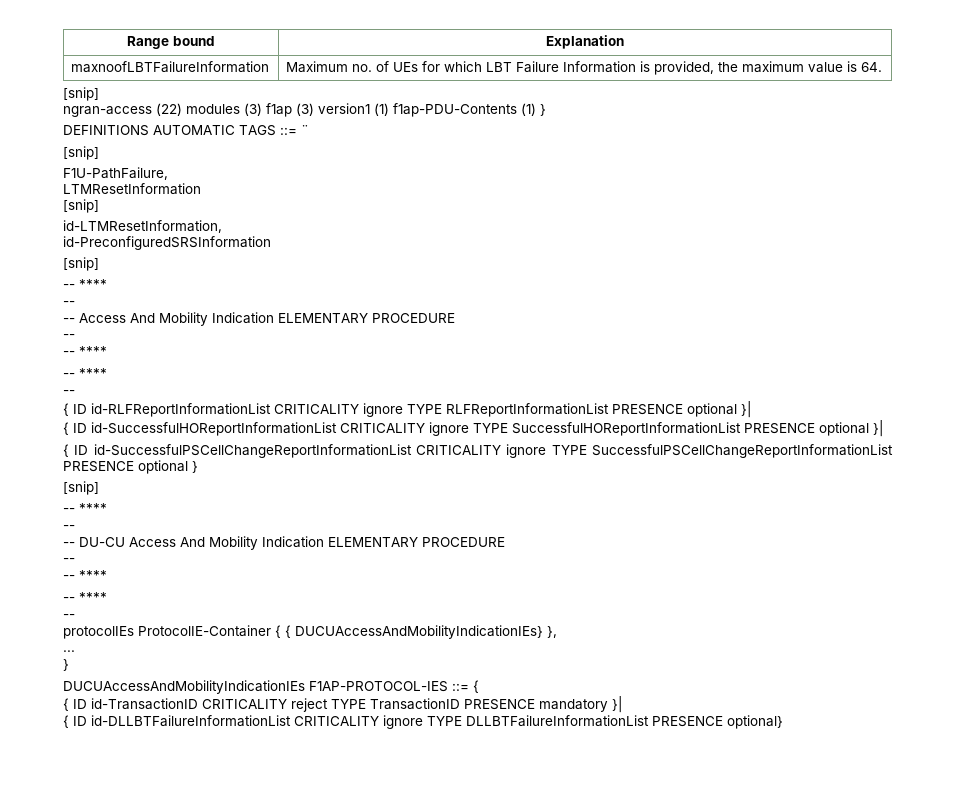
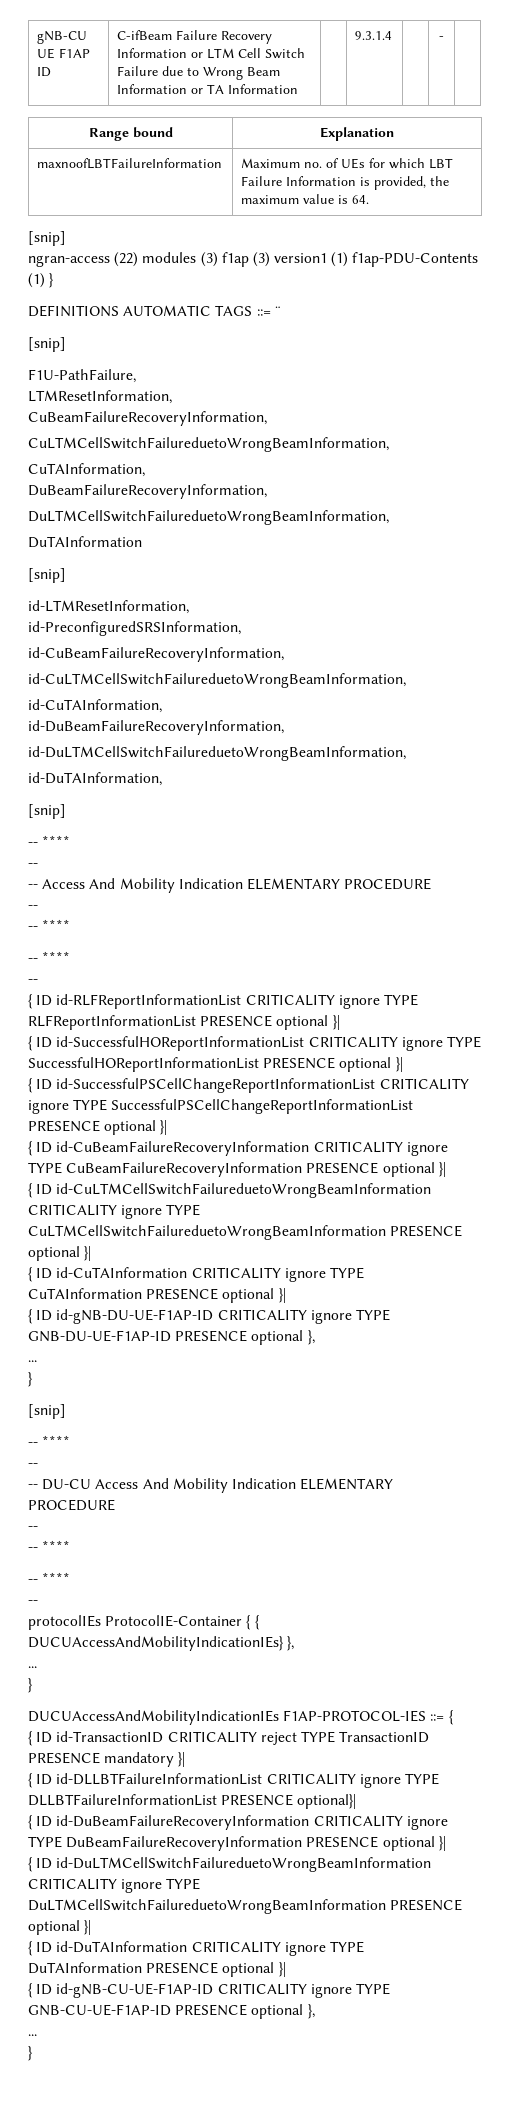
+ gNB-CU UE F1AP ID | C-ifBeam Failure Recovery Information or LTM Cell Switch Failure due to Wrong Beam Information or TA Information | | 9.3.1.4 | | - |
- LTMResetInformation
+ LTMResetInformation,
+ CuBeamFailureRecoveryInformation,
+ CuLTMCellSwitchFailureduetoWrongBeamInformation,
+ CuTAInformation,
+ DuBeamFailureRecoveryInformation,
+ DuLTMCellSwitchFailureduetoWrongBeamInformation,
+ DuTAInformation
  [snip]
  id-LTMResetInformation,
- id-PreconfiguredSRSInformation
+ id-PreconfiguredSRSInformation,
+ id-CuBeamFailureRecoveryInformation,
+ id-CuLTMCellSwitchFailureduetoWrongBeamInformation,
+ id-CuTAInformation,
+ id-DuBeamFailureRecoveryInformation,
+ id-DuLTMCellSwitchFailureduetoWrongBeamInformation,
+ id-DuTAInformation,
- { ID id-SuccessfulPSCellChangeReportInformationList CRITICALITY ignore TYPE SuccessfulPSCellChangeReportInformationList PRESENCE optional }
+ { ID id-SuccessfulPSCellChangeReportInformationList CRITICALITY ignore TYPE SuccessfulPSCellChangeReportInformationList PRESENCE optional }|
+ { ID id-CuBeamFailureRecoveryInformation CRITICALITY ignore TYPE CuBeamFailureRecoveryInformation PRESENCE optional }|
+ { ID id-CuLTMCellSwitchFailureduetoWrongBeamInformation CRITICALITY ignore TYPE CuLTMCellSwitchFailureduetoWrongBeamInformation PRESENCE optional }|
+ { ID id-CuTAInformation CRITICALITY ignore TYPE CuTAInformation PRESENCE optional }|
+ { ID id-gNB-DU-UE-F1AP-ID CRITICALITY ignore TYPE GNB-DU-UE-F1AP-ID PRESENCE optional },
+ ...
+ }
- { ID id-DLLBTFailureInformationList CRITICALITY ignore TYPE DLLBTFailureInformationList PRESENCE optional}
+ { ID id-DLLBTFailureInformationList CRITICALITY ignore TYPE DLLBTFailureInformationList PRESENCE optional}|
+ { ID id-DuBeamFailureRecoveryInformation CRITICALITY ignore TYPE DuBeamFailureRecoveryInformation PRESENCE optional }|
+ { ID id-DuLTMCellSwitchFailureduetoWrongBeamInformation CRITICALITY ignore TYPE DuLTMCellSwitchFailureduetoWrongBeamInformation PRESENCE optional }|
+ { ID id-DuTAInformation CRITICALITY ignore TYPE DuTAInformation PRESENCE optional }|
+ { ID id-gNB-CU-UE-F1AP-ID CRITICALITY ignore TYPE GNB-CU-UE-F1AP-ID PRESENCE optional },
+ ...
+ }

